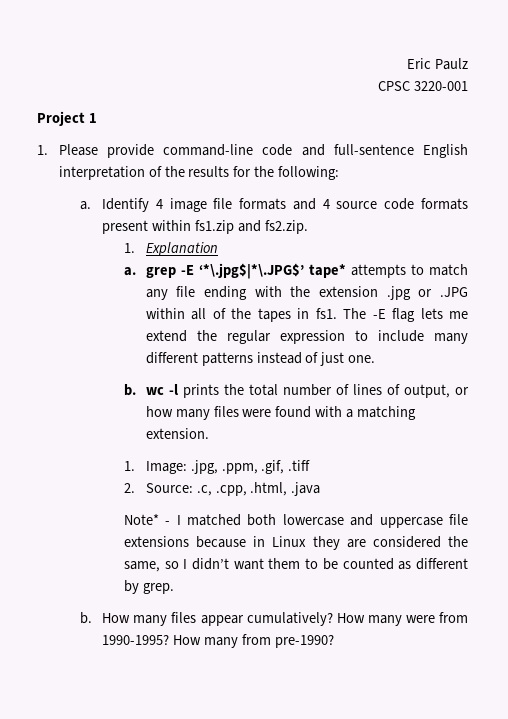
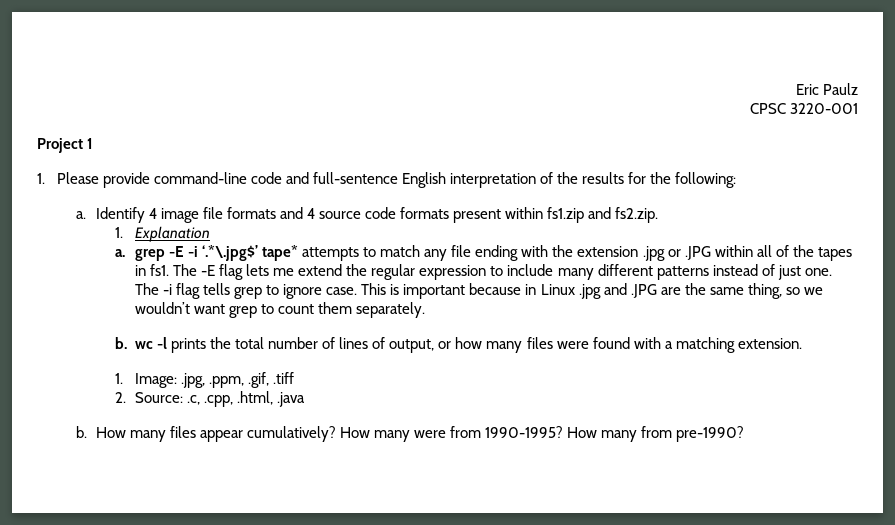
- a. grep -E ‘*\.jpg$|*\.JPG$’ tape* attempts to match any file ending with the extension .jpg or .JPG within all of the tapes in fs1.
+ a. grep -E -i ‘.*\.jpg$’ tape* attempts to match any file ending with the extension .jpg or .JPG within all of the tapes in fs1.
+ The -i flag tells grep to ignore case. This is important because in Linux .jpg and .JPG are the same thing, so we wouldn’t want grep to count them separately.
- Note* - I matched both lowercase and uppercase file extensions because in Linux they are considered the same, so I didn’t want them to be counted as different by grep.

